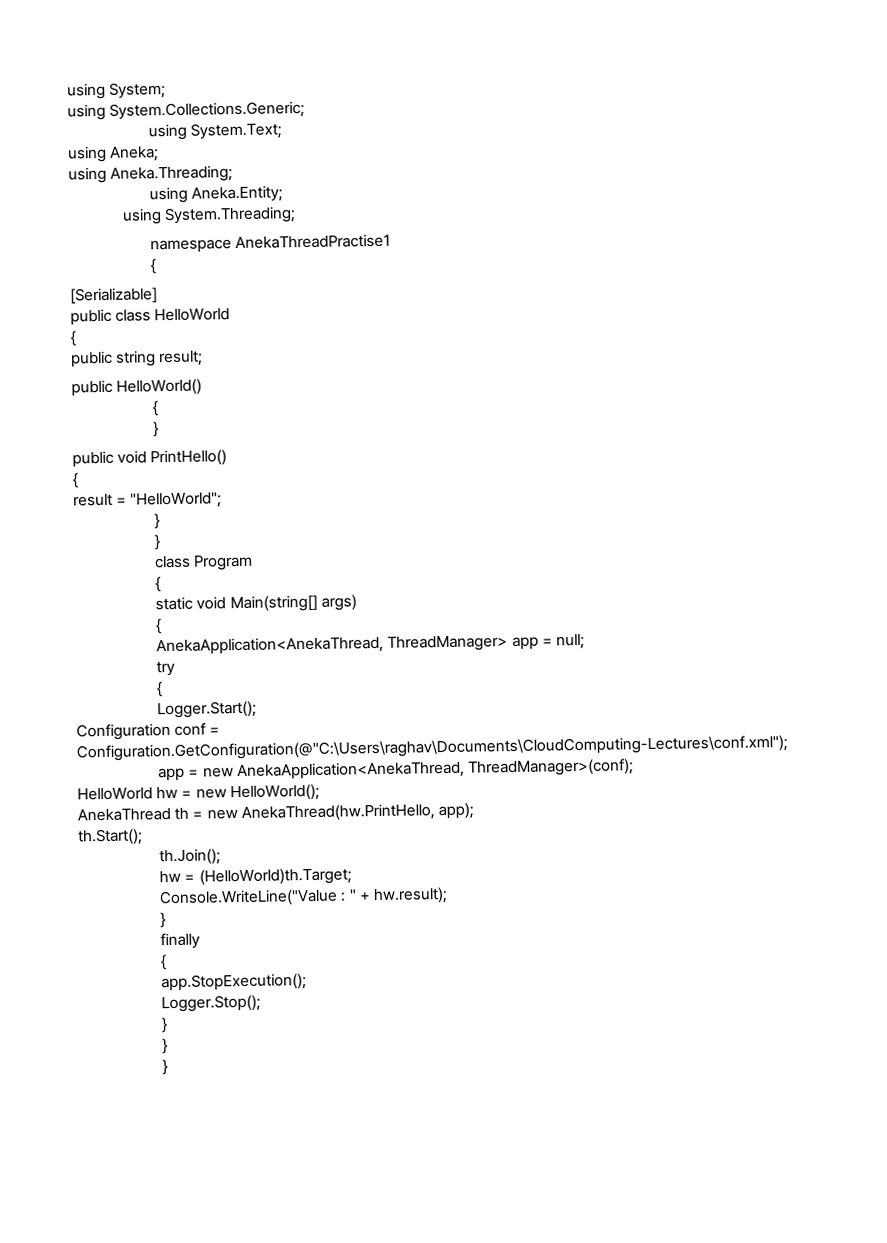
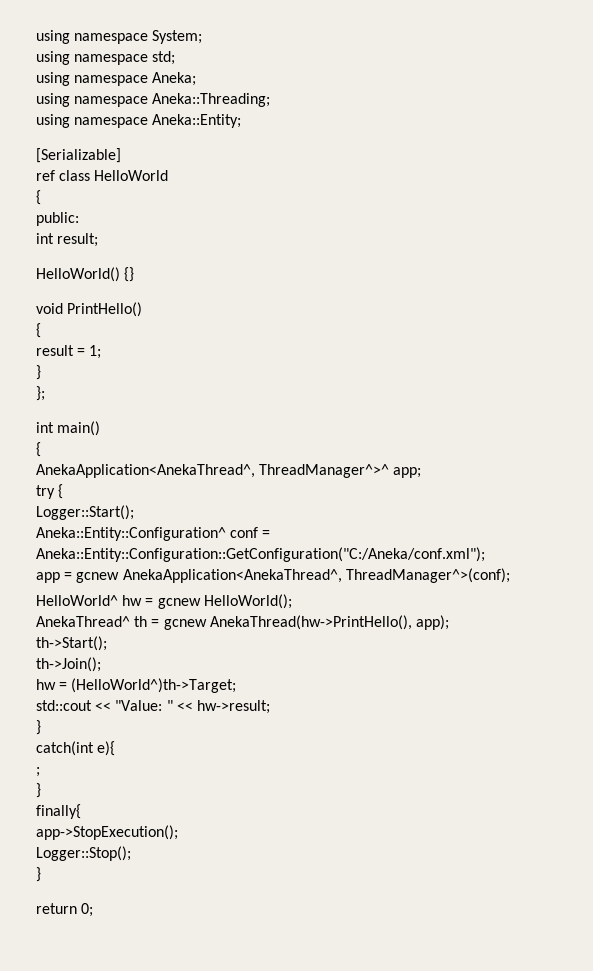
- using System;
+ using namespace System;
- using System.Collections.Generic;
- using System.Text;
- using Aneka;
+ using namespace std;
+ using namespace Aneka;
- using Aneka.Threading;
- using Aneka.Entity;
- using System.Threading;
- namespace AnekaThreadPractise1
- {
+ using namespace Aneka::Threading;
+ using namespace Aneka::Entity;
- public class HelloWorld
+ ref class HelloWorld
- public string result;
+ public:
+ int result;
- public HelloWorld()
- {
- }
- public void PrintHello()
+ HelloWorld() {}
+ void PrintHello()
- result = "HelloWorld";
+ result = 1;
  }
- }
- class Program
+ };
+ int main()
  {
- static void Main(string[] args)
- {
- AnekaApplication<AnekaThread, ThreadManager> app = null;
- try
- {
- Logger.Start();
- Configuration conf = Configuration.GetConfiguration(@"C:\Users\raghav\Documents\CloudComputing-Lectures\conf.xml");
- app = new AnekaApplication<AnekaThread, ThreadManager>(conf);
- HelloWorld hw = new HelloWorld();
+ AnekaApplication<AnekaThread^, ThreadManager^>^ app;
+ try {
+ Logger::Start();
+ Aneka::Entity::Configuration^ conf = Aneka::Entity::Configuration::GetConfiguration("C:/Aneka/conf.xml");
+ app = gcnew AnekaApplication<AnekaThread^, ThreadManager^>(conf);
+ HelloWorld^ hw = gcnew HelloWorld();
- AnekaThread th = new AnekaThread(hw.PrintHello, app);
+ AnekaThread^ th = gcnew AnekaThread(hw->PrintHello(), app);
- th.Start();
- th.Join();
- hw = (HelloWorld)th.Target;
- Console.WriteLine("Value : " + hw.result);
+ th->Start();
+ th->Join();
+ hw = (HelloWorld^)th->Target;
+ std::cout << "Value: " << hw->result;
  }
- finally
- {
- app.StopExecution();
- Logger.Stop();
+ catch(int e){
+ ;
  }
+ finally{
+ app->StopExecution();
+ Logger::Stop();
  }
- }
+ return 0;

